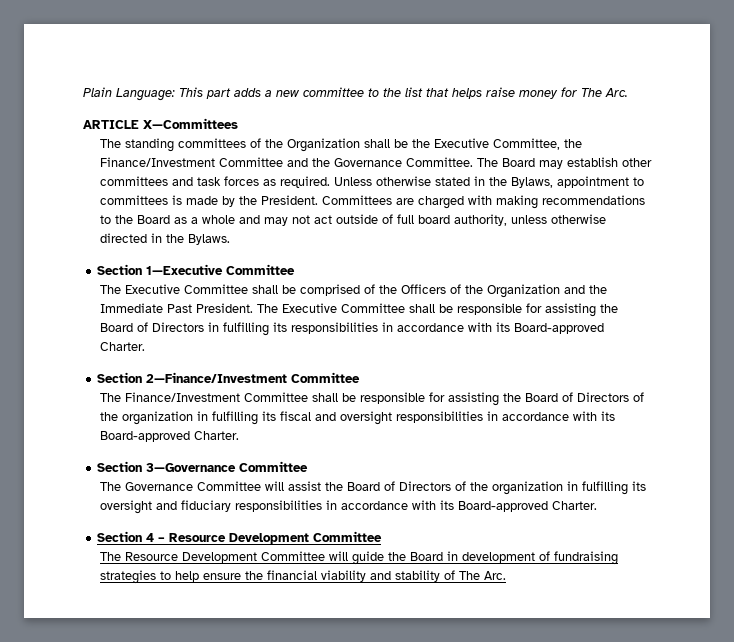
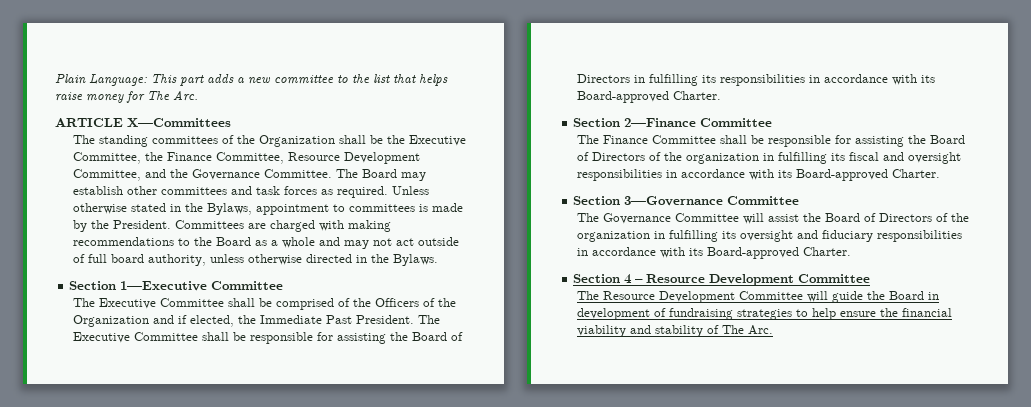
- The standing committees of the Organization shall be the Executive Committee, the Finance/Investment Committee and the Governance Committee.
+ The standing committees of the Organization shall be the Executive Committee, the Finance Committee, Resource Development Committee, and the Governance Committee.
- The Executive Committee shall be comprised of the Officers of the Organization and the Immediate Past President.
+ The Executive Committee shall be comprised of the Officers of the Organization and if elected, the Immediate Past President.
- Section 2—Finance/Investment Committee
- The Finance/Investment Committee shall be responsible for assisting the Board of Directors of the organization in fulfilling its fiscal and oversight responsibilities in accordance with its Board-approved Charter.
+ Section 2—Finance Committee
+ The Finance Committee shall be responsible for assisting the Board of Directors of the organization in fulfilling its fiscal and oversight responsibilities in accordance with its Board-approved Charter.

